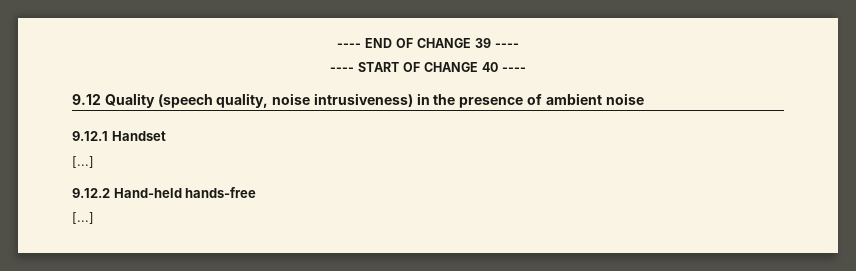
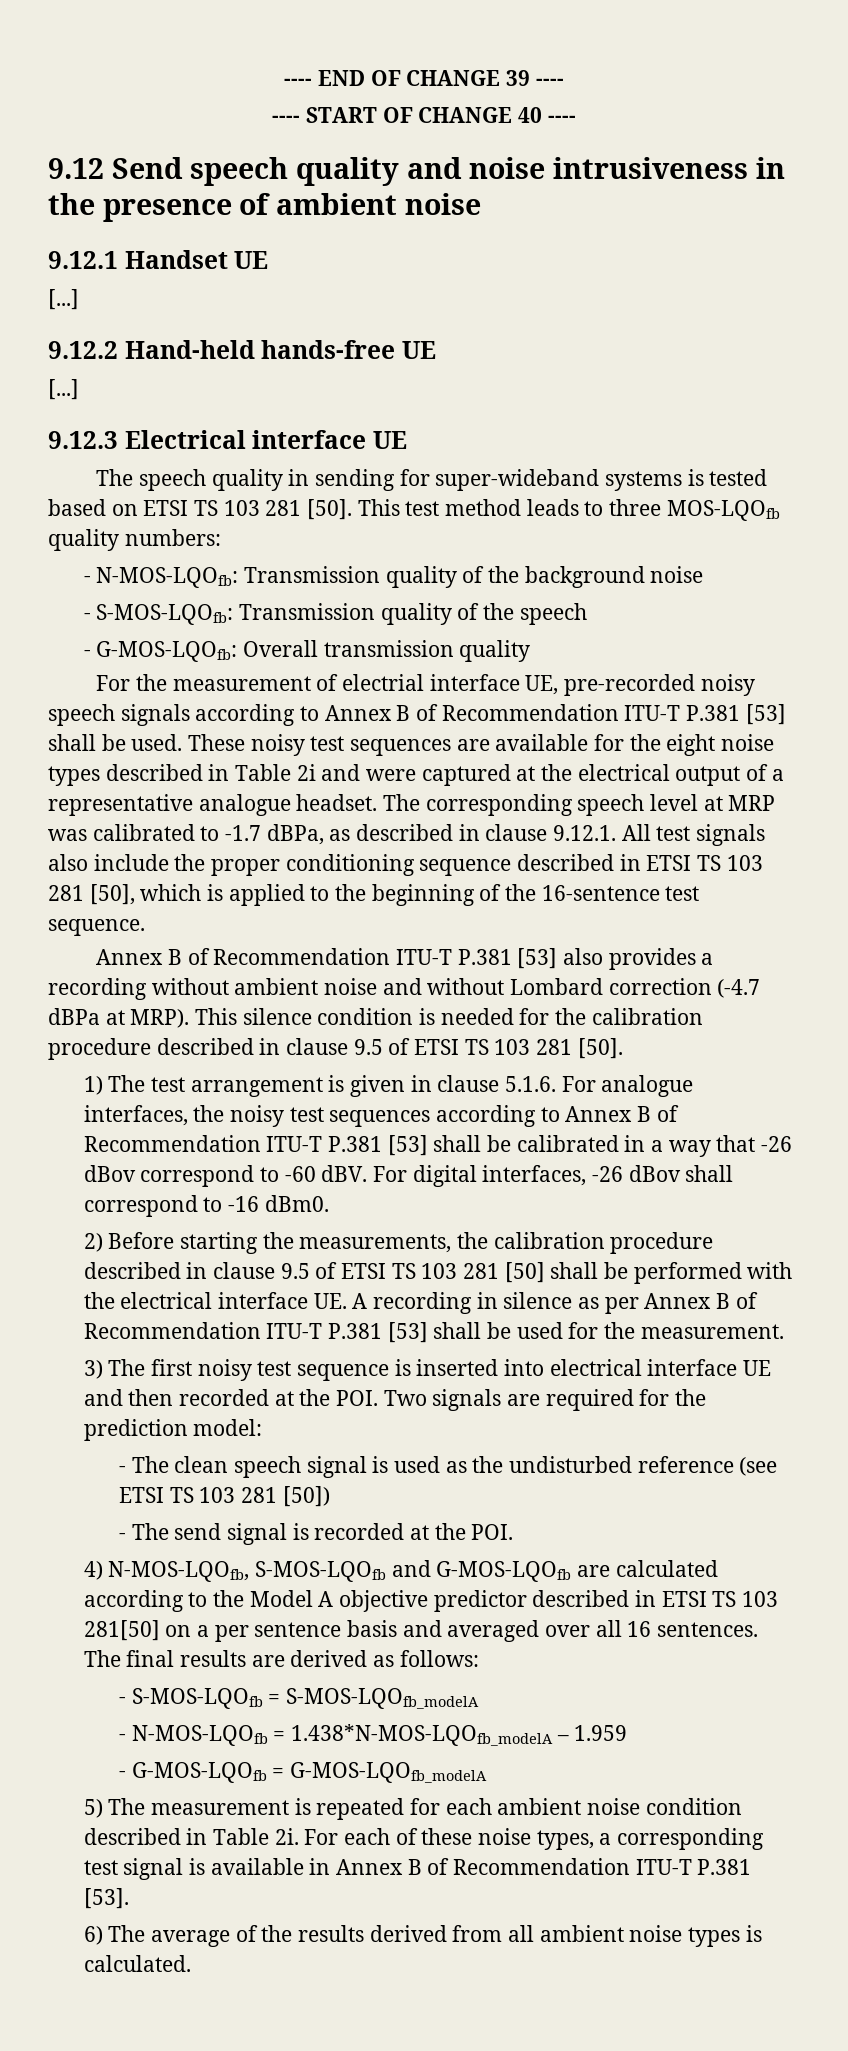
- 9.12 Quality (speech quality, noise intrusiveness) in the presence of ambient noise
+ 9.12 Send speech quality and noise intrusiveness in the presence of ambient noise
- 9.12.1 Handset
+ 9.12.1 Handset UE
- 9.12.2 Hand-held hands-free
+ 9.12.2 Hand-held hands-free UE
  [...]
+ 9.12.3 Electrical interface UE
+ The speech quality in sending for super-wideband systems is tested based on ETSI TS 103 281 [50]. This test method leads to three MOS-LQOfb quality numbers:
+ - N-MOS-LQOfb: Transmission quality of the background noise
+ - S-MOS-LQOfb: Transmission quality of the speech
+ - G-MOS-LQOfb: Overall transmission quality
+ For the measurement of electrial interface UE, pre-recorded noisy speech signals according to Annex B of Recommendation ITU-T P.381 [53] shall be used. These noisy test sequences are available for the eight noise types described in Table 2i and were captured at the electrical output of a representative analogue headset. The corresponding speech level at MRP was calibrated to -1.7 dBPa, as described in clause 9.12.1. All test signals also include the proper conditioning sequence described in ETSI TS 103 281 [50], which is applied to the beginning of the 16-sentence test sequence.
+ Annex B of Recommendation ITU-T P.381 [53] also provides a recording without ambient noise and without Lombard correction (-4.7 dBPa at MRP). This silence condition is needed for the calibration procedure described in clause 9.5 of ETSI TS 103 281 [50].
+ 1) The test arrangement is given in clause 5.1.6. For analogue interfaces, the noisy test sequences according to Annex B of Recommendation ITU-T P.381 [53] shall be calibrated in a way that -26 dBov correspond to -60 dBV. For digital interfaces, -26 dBov shall correspond to -16 dBm0.
+ 2) Before starting the measurements, the calibration procedure described in clause 9.5 of ETSI TS 103 281 [50] shall be performed with the electrical interface UE. A recording in silence as per Annex B of Recommendation ITU-T P.381 [53] shall be used for the measurement.
+ 3) The first noisy test sequence is inserted into electrical interface UE and then recorded at the POI. Two signals are required for the prediction model:
+ - The clean speech signal is used as the undisturbed reference (see ETSI TS 103 281 [50])
+ - The send signal is recorded at the POI.
+ 4) N-MOS-LQOfb, S-MOS-LQOfb and G-MOS-LQOfb are calculated according to the Model A objective predictor described in ETSI TS 103 281[50] on a per sentence basis and averaged over all 16 sentences. The final results are derived as follows:
+ - S-MOS-LQOfb = S-MOS-LQOfb_modelA
+ - N-MOS-LQOfb = 1.438*N-MOS-LQOfb_modelA – 1.959
+ - G-MOS-LQOfb = G-MOS-LQOfb_modelA
+ 5) The measurement is repeated for each ambient noise condition described in Table 2i. For each of these noise types, a corresponding test signal is available in Annex B of Recommendation ITU-T P.381 [53].
+ 6) The average of the results derived from all ambient noise types is calculated.

